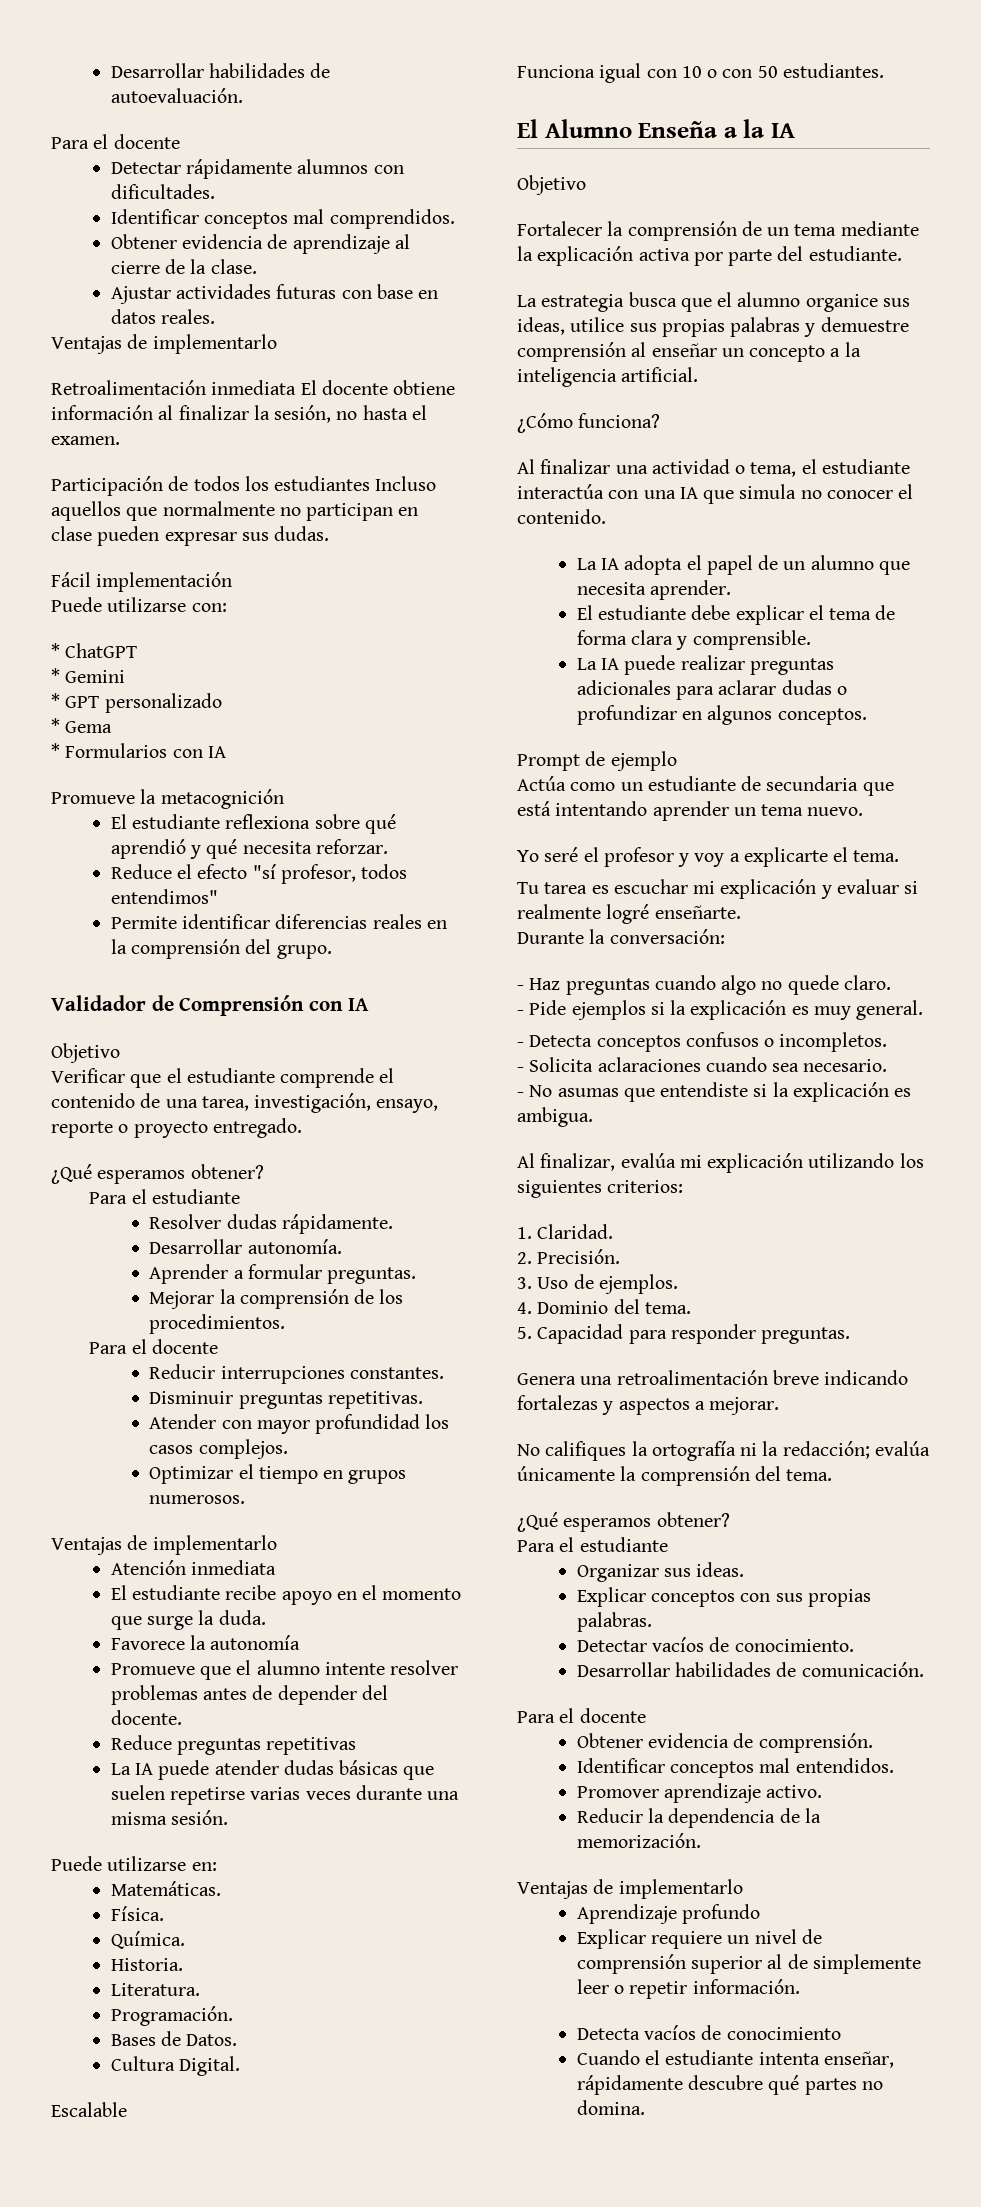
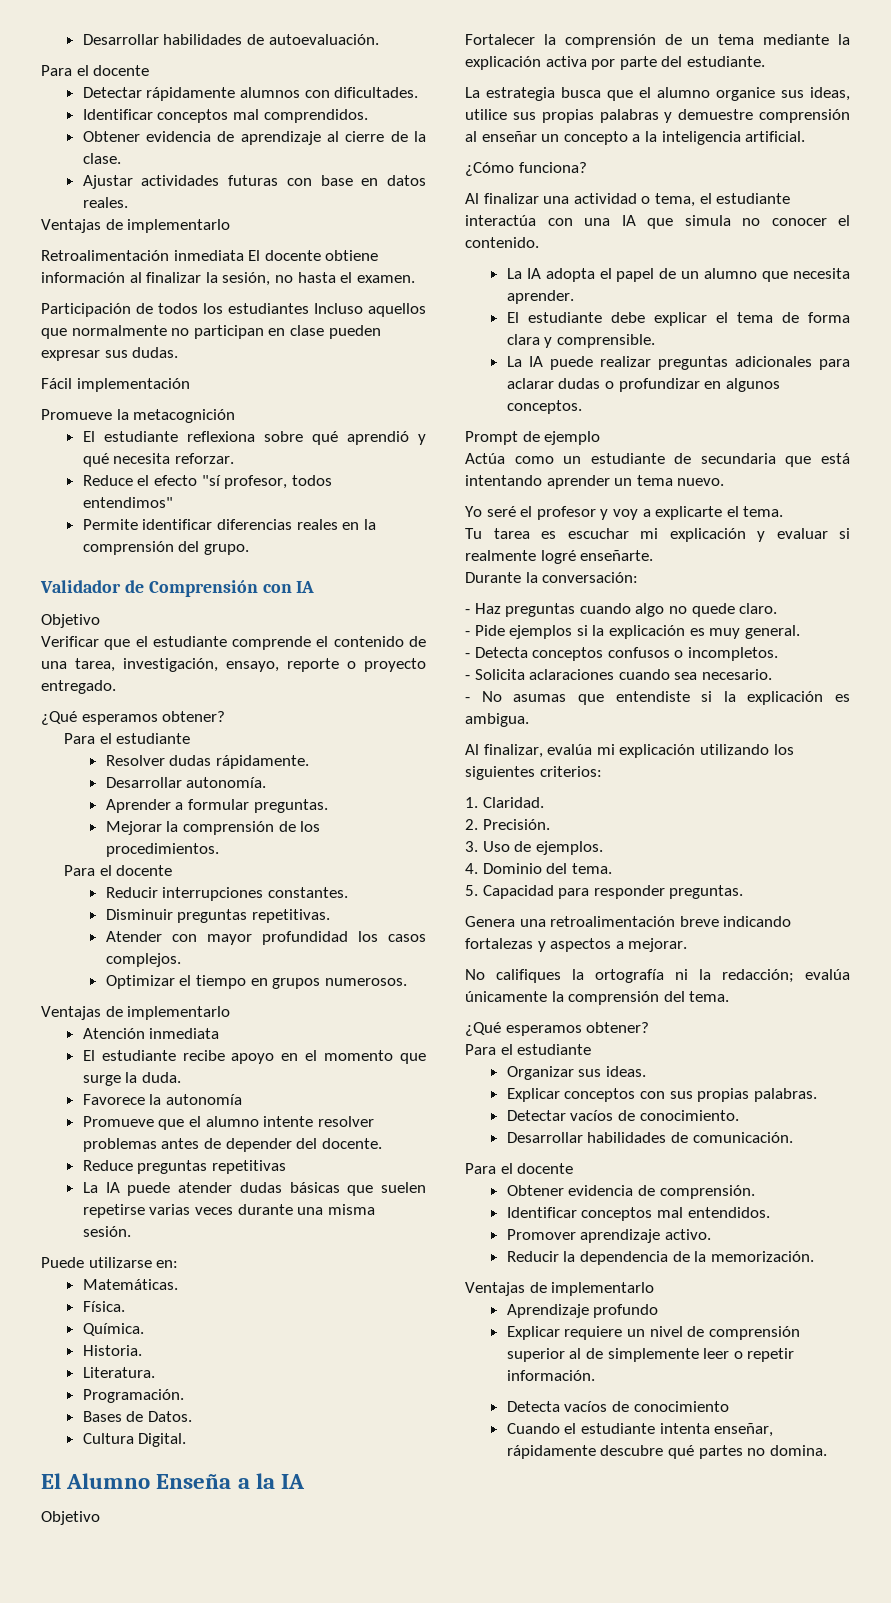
- Puede utilizarse con:
- * ChatGPT
- * Gemini
- * GPT personalizado
- * Gema
- * Formularios con IA
- Escalable
- Funciona igual con 10 o con 50 estudiantes.

